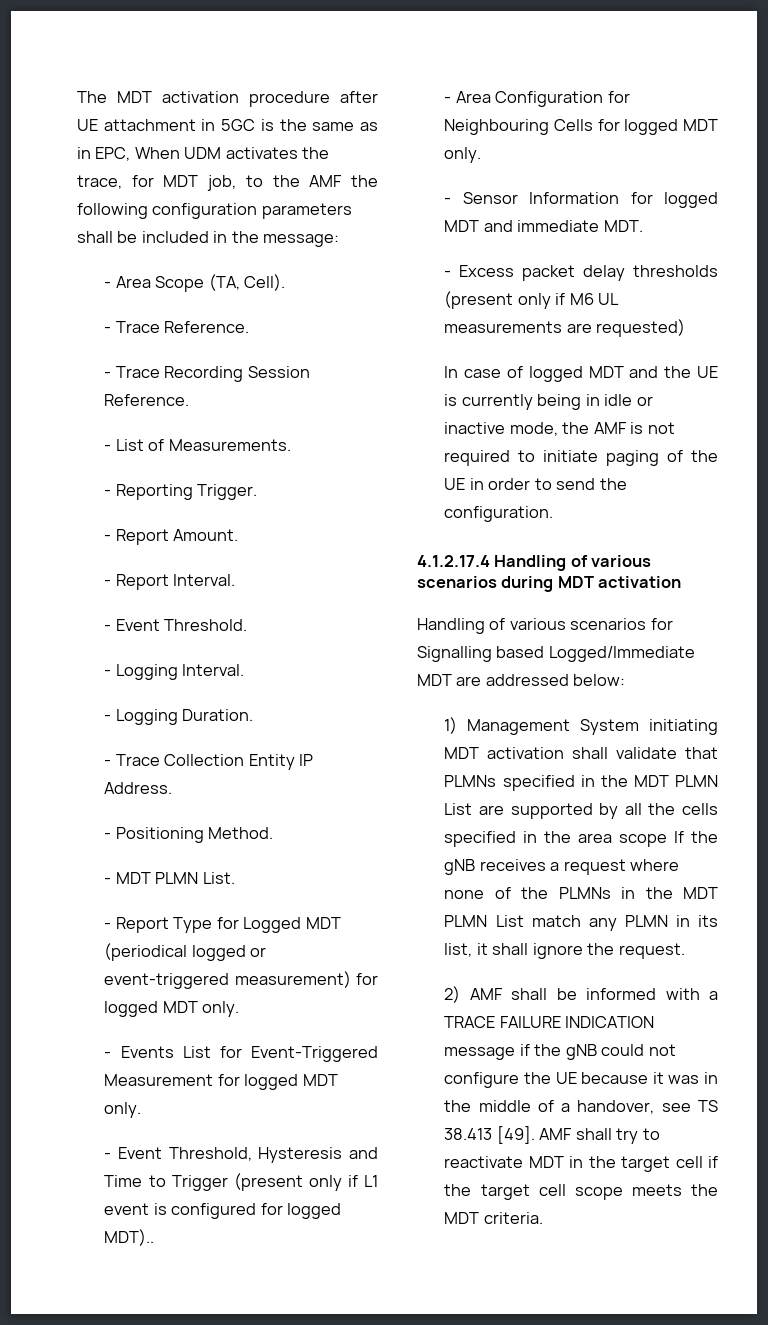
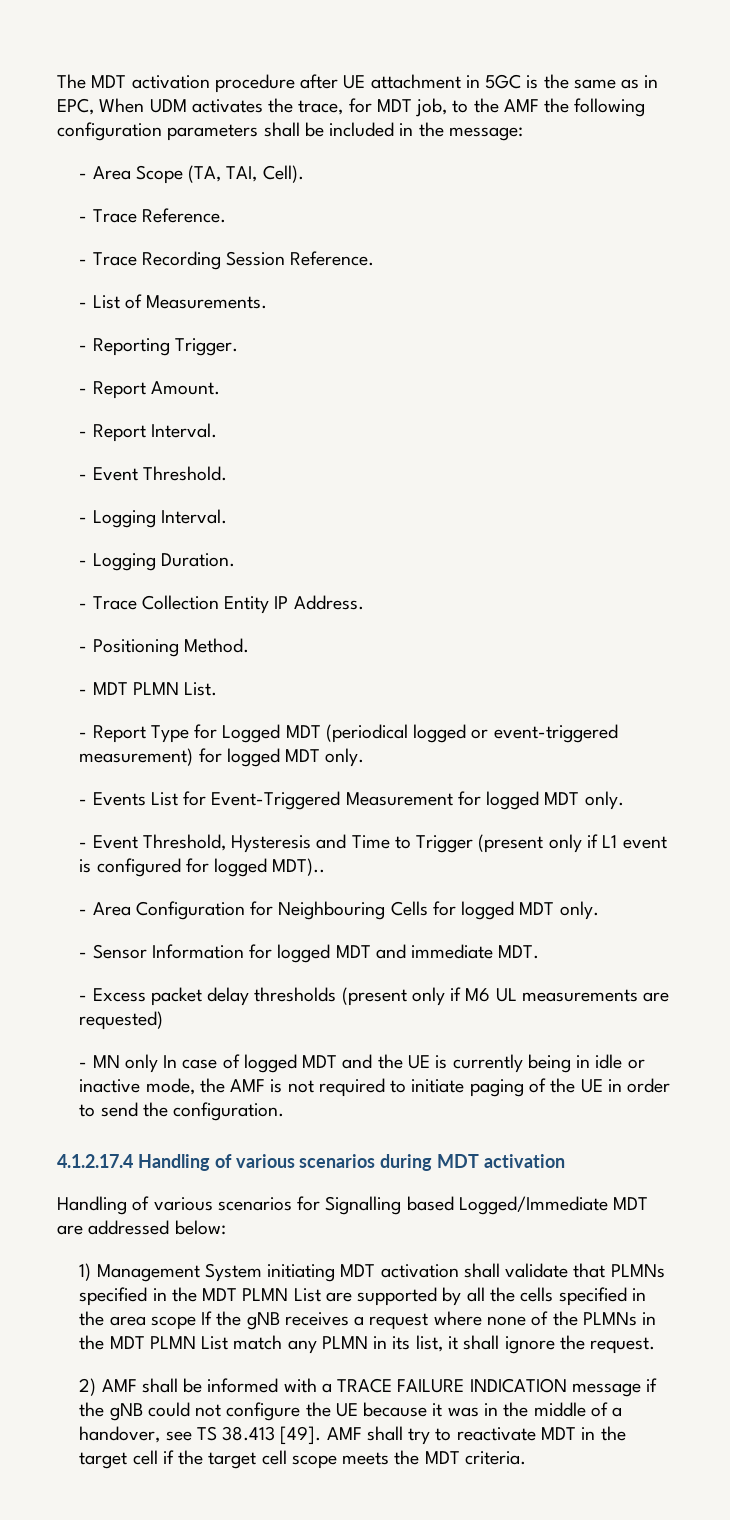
- - Area Scope (TA, Cell).
+ - Area Scope (TA, TAI, Cell).
- In case of logged MDT and the UE is currently being in idle or inactive mode, the AMF is not required to initiate paging of the UE in order to send the configuration.
+ - MN only In case of logged MDT and the UE is currently being in idle or inactive mode, the AMF is not required to initiate paging of the UE in order to send the configuration.

